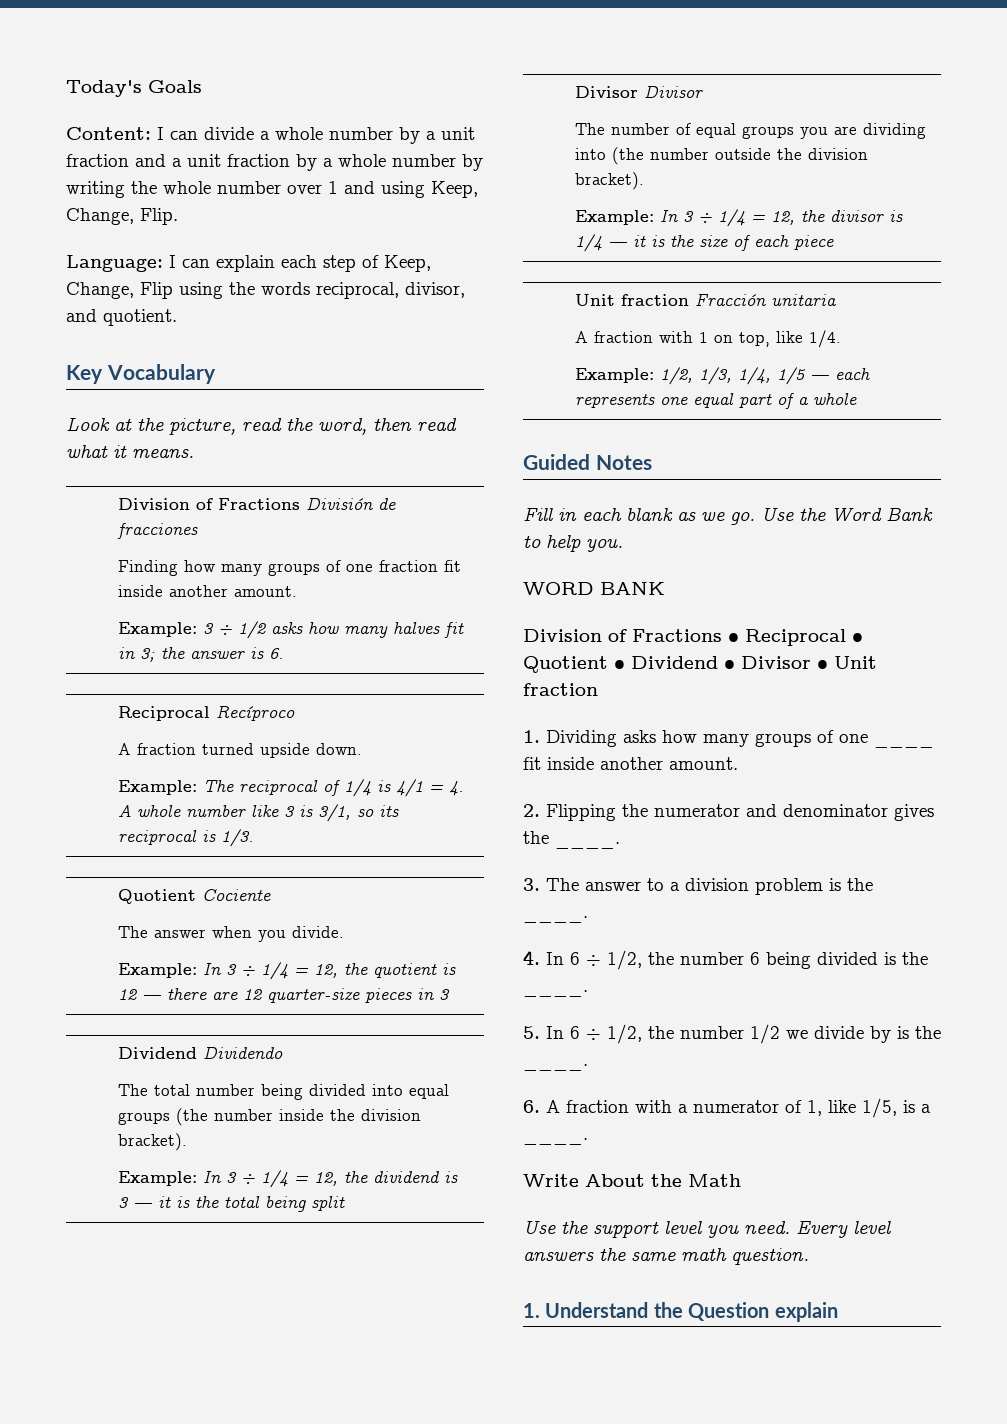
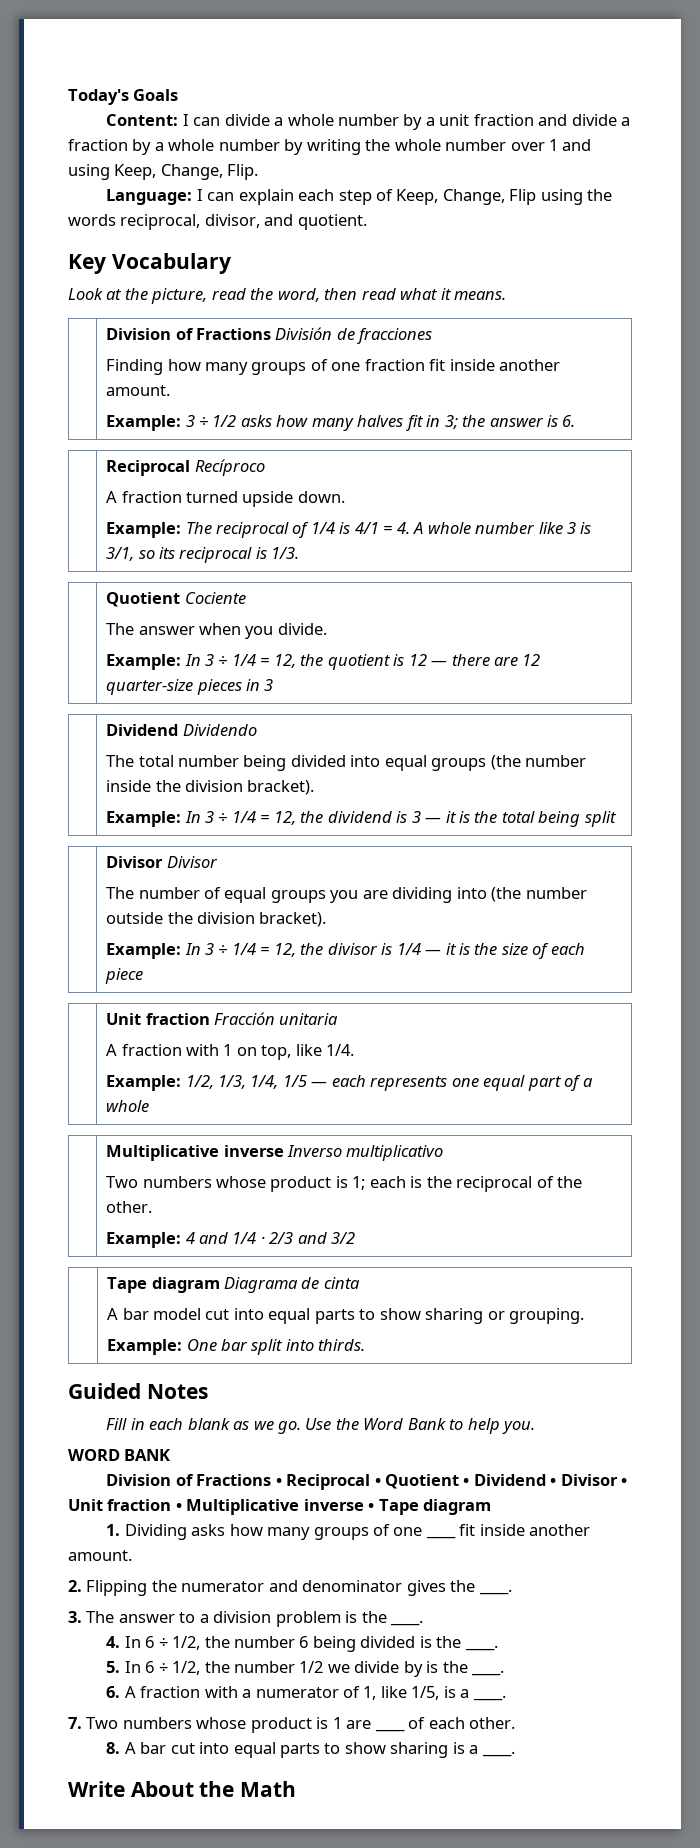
- Content: I can divide a whole number by a unit fraction and a unit fraction by a whole number by writing the whole number over 1 and using Keep, Change, Flip.
+ Content: I can divide a whole number by a unit fraction and divide a fraction by a whole number by writing the whole number over 1 and using Keep, Change, Flip.
+ | Multiplicative inverse Inverso multiplicativo
+ Two numbers whose product is 1; each is the reciprocal of the other.
+ Example: 4 and 1/4 · 2/3 and 3/2
+ | Tape diagram Diagrama de cinta
+ A bar model cut into equal parts to show sharing or grouping.
+ Example: One bar split into thirds.
- Division of Fractions • Reciprocal • Quotient • Dividend • Divisor • Unit fraction
+ Division of Fractions • Reciprocal • Quotient • Dividend • Divisor • Unit fraction • Multiplicative inverse • Tape diagram
+ 7. Two numbers whose product is 1 are ____ of each other.
+ 8. A bar cut into equal parts to show sharing is a ____.
  Write About the Math
- Use the support level you need. Every level answers the same math question.
- 1. Understand the Question explain

